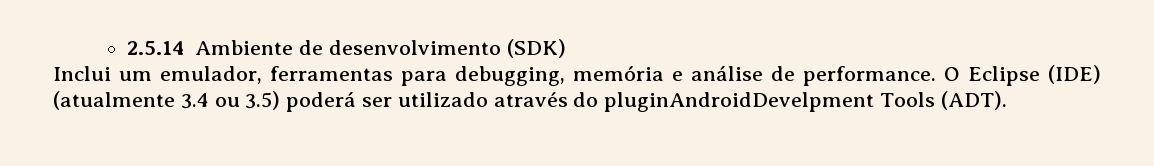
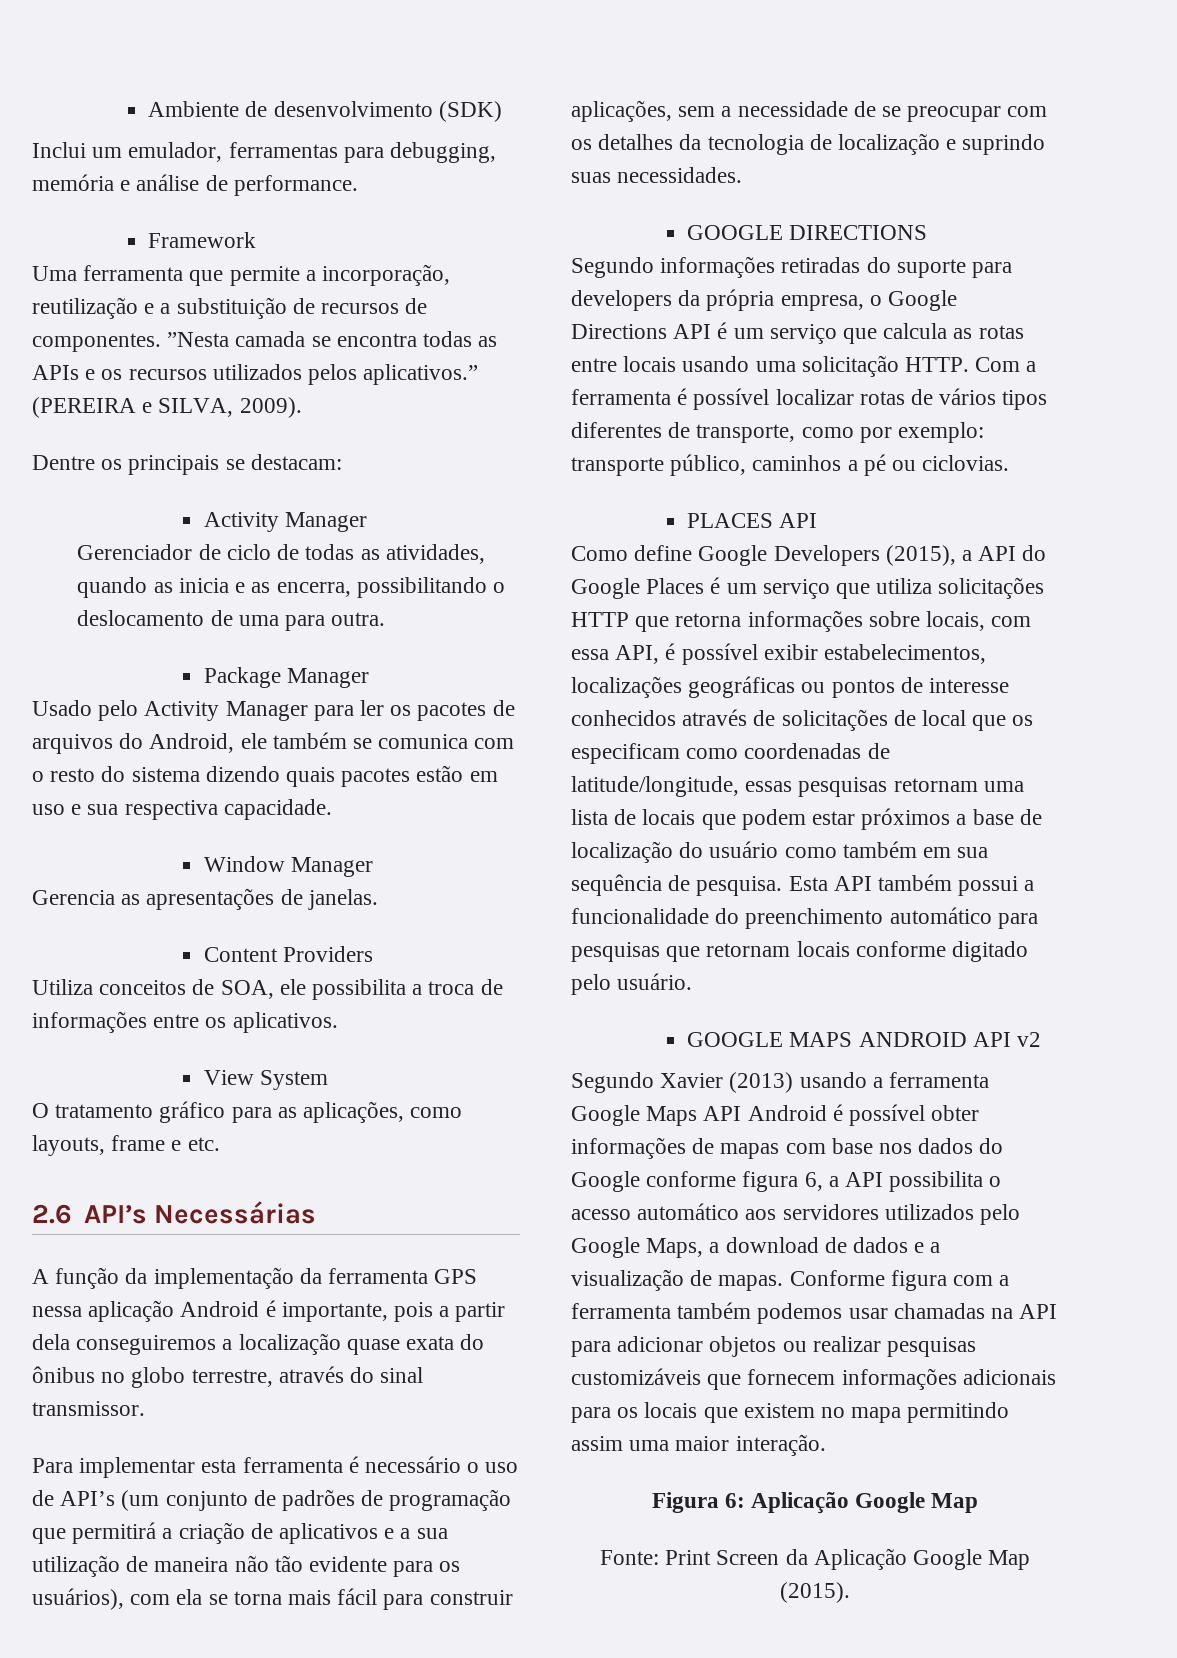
- 2.5.14 Ambiente de desenvolvimento (SDK)
+ Ambiente de desenvolvimento (SDK)
- Inclui um emulador, ferramentas para debugging, memória e análise de performance. O Eclipse (IDE) (atualmente 3.4 ou 3.5) poderá ser utilizado através do pluginAndroidDevelpment Tools (ADT).
+ Inclui um emulador, ferramentas para debugging, memória e análise de performance.
+ Framework
+ Uma ferramenta que permite a incorporação, reutilização e a substituição de recursos de componentes. ”Nesta camada se encontra todas as APIs e os recursos utilizados pelos aplicativos.” (PEREIRA e SILVA, 2009).
+ Dentre os principais se destacam:
+ Activity Manager
+ Gerenciador de ciclo de todas as atividades, quando as inicia e as encerra, possibilitando o deslocamento de uma para outra.
+ Package Manager
+ Usado pelo Activity Manager para ler os pacotes de arquivos do Android, ele também se comunica com o resto do sistema dizendo quais pacotes estão em uso e sua respectiva capacidade.
+ Window Manager
+ Gerencia as apresentações de janelas.
+ Content Providers
+ Utiliza conceitos de SOA, ele possibilita a troca de informações entre os aplicativos.
+ View System
+ O tratamento gráfico para as aplicações, como layouts, frame e etc.
+ 2.6 API’s Necessárias
+ A função da implementação da ferramenta GPS nessa aplicação Android é importante, pois a partir dela conseguiremos a localização quase exata do ônibus no globo terrestre, através do sinal transmissor.
+ Para implementar esta ferramenta é necessário o uso de API’s (um conjunto de padrões de programação que permitirá a criação de aplicativos e a sua utilização de maneira não tão evidente para os usuários), com ela se torna mais fácil para construir aplicações, sem a necessidade de se preocupar com os detalhes da tecnologia de localização e suprindo suas necessidades.
+ GOOGLE DIRECTIONS
+ Segundo informações retiradas do suporte para developers da própria empresa, o Google Directions API é um serviço que calcula as rotas entre locais usando uma solicitação HTTP. Com a ferramenta é possível localizar rotas de vários tipos diferentes de transporte, como por exemplo: transporte público, caminhos a pé ou ciclovias.
+ PLACES API
+ Como define Google Developers (2015), a API do Google Places é um serviço que utiliza solicitações HTTP que retorna informações sobre locais, com essa API, é possível exibir estabelecimentos, localizações geográficas ou pontos de interesse conhecidos através de solicitações de local que os especificam como coordenadas de latitude/longitude, essas pesquisas retornam uma lista de locais que podem estar próximos a base de localização do usuário como também em sua sequência de pesquisa. Esta API também possui a funcionalidade do preenchimento automático para pesquisas que retornam locais conforme digitado pelo usuário.
+ GOOGLE MAPS ANDROID API v2
+ Segundo Xavier (2013) usando a ferramenta Google Maps API Android é possível obter informações de mapas com base nos dados do Google conforme figura 6, a API possibilita o acesso automático aos servidores utilizados pelo Google Maps, a download de dados e a visualização de mapas. Conforme figura com a ferramenta também podemos usar chamadas na API para adicionar objetos ou realizar pesquisas customizáveis que fornecem informações adicionais para os locais que existem no mapa permitindo assim uma maior interação.
+ Figura 6: Aplicação Google Map
+ Fonte: Print Screen da Aplicação Google Map (2015).

